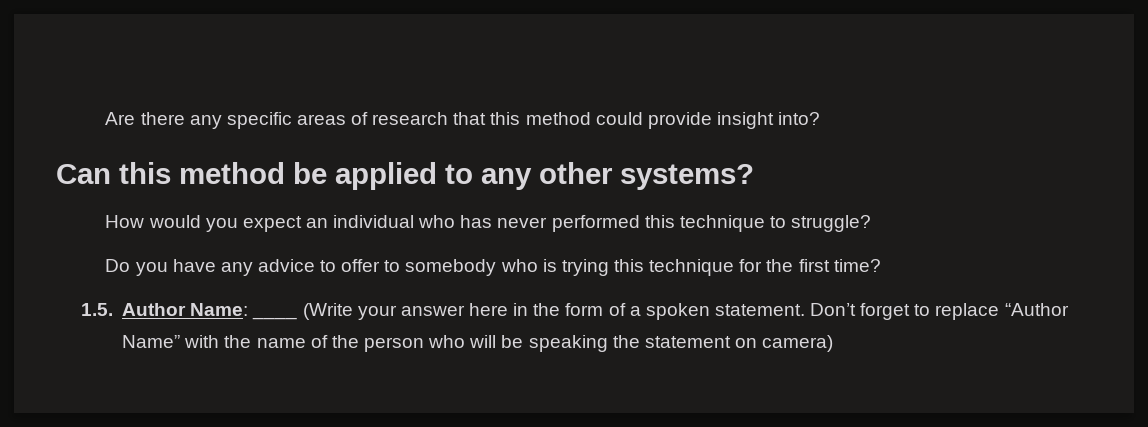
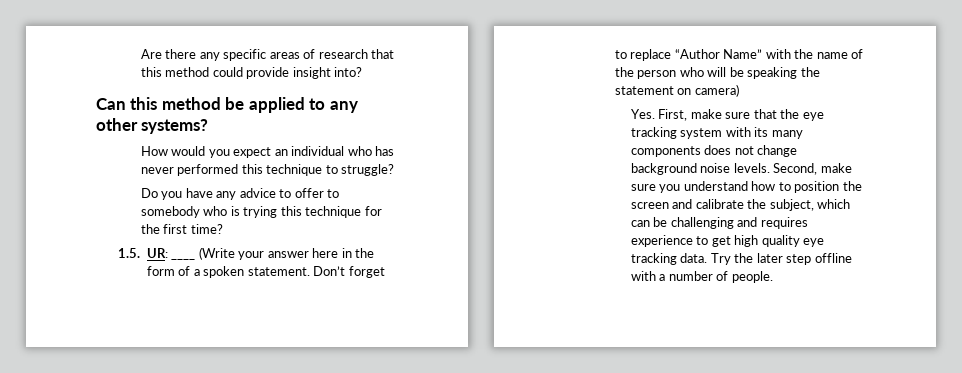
- 1.5. Author Name: ____ (Write your answer here in the form of a spoken statement.
+ 1.5. UR: ____ (Write your answer here in the form of a spoken statement.
+ Yes. First, make sure that the eye tracking system with its many components does not change background noise levels. Second, make sure you understand how to position the screen and calibrate the subject, which can be challenging and requires experience to get high quality eye tracking data. Try the later step offline with a number of people.

